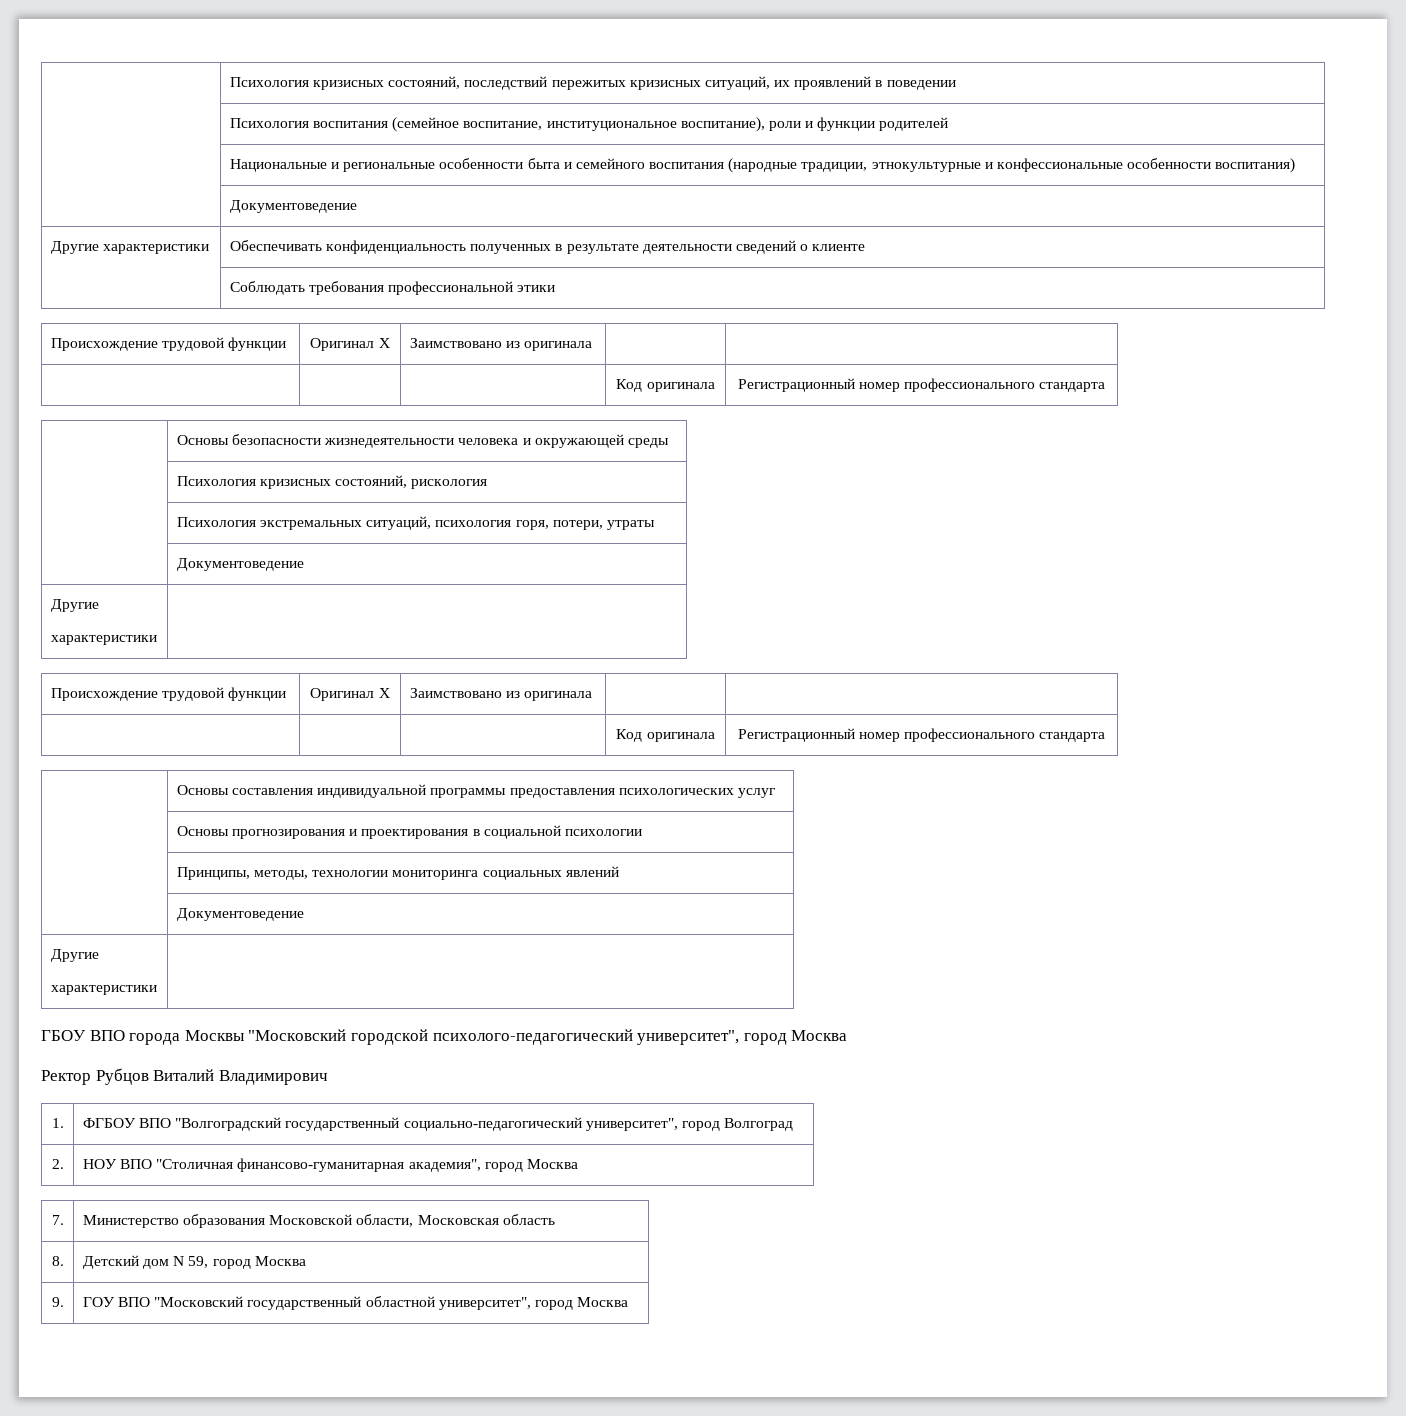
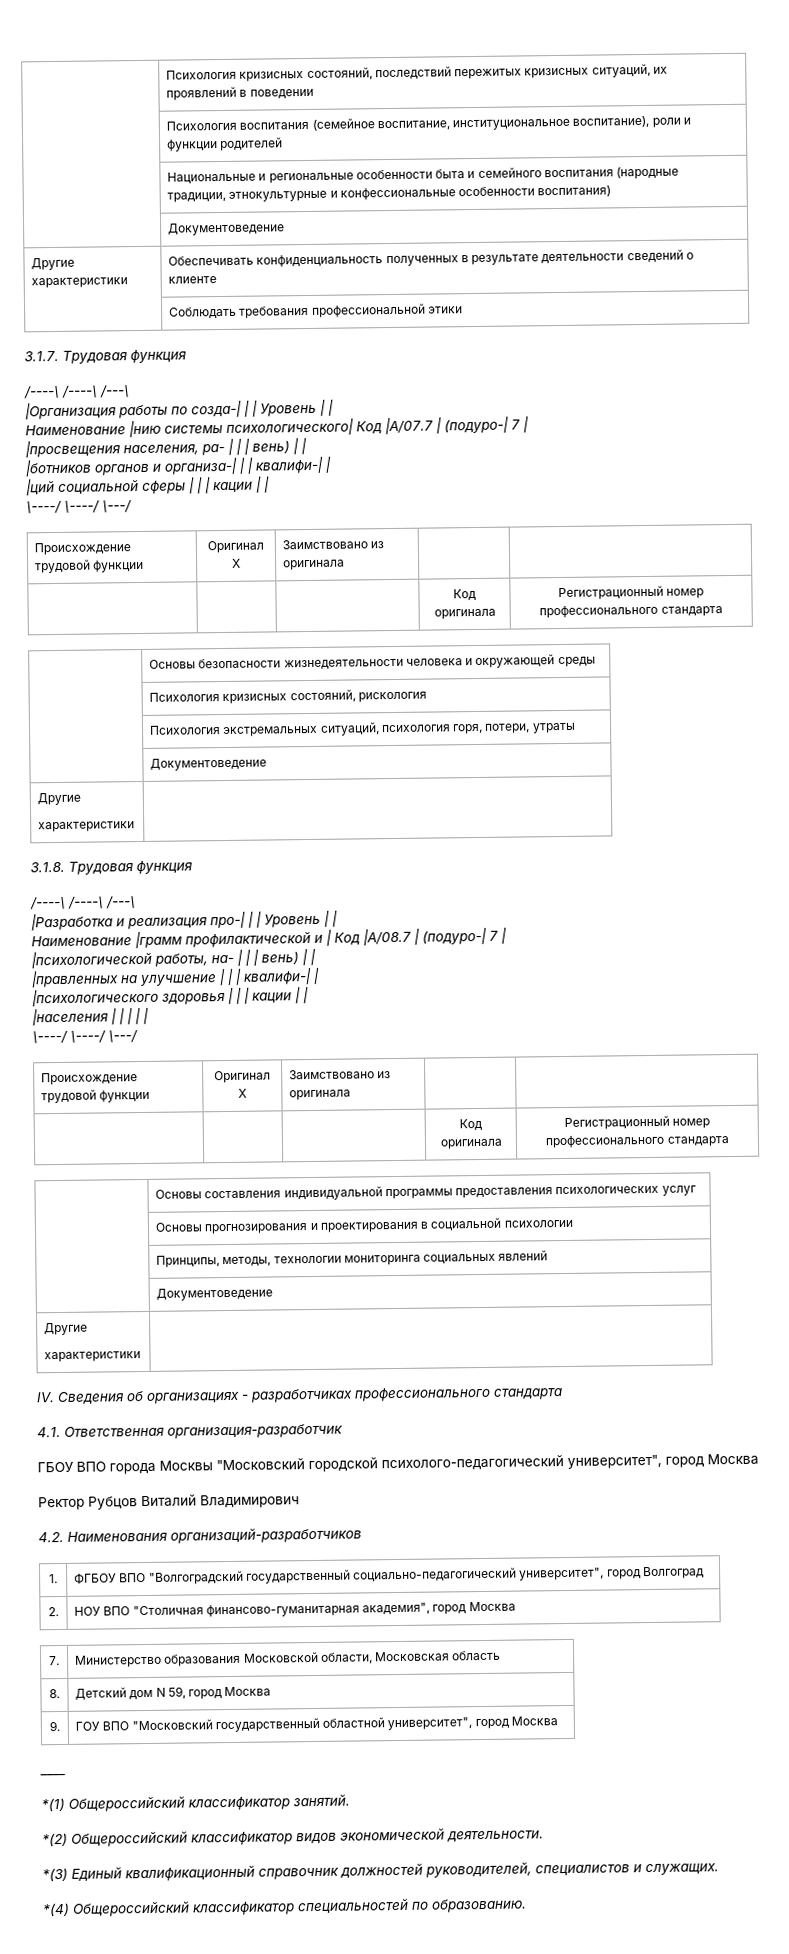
+ 3.1.7. Трудовая функция
+ /----\ /----\ /---\
+ |Организация работы по созда-| | | Уровень | |
+ Наименование |нию системы психологического| Код |А/07.7 | (подуро-| 7 |
+ |просвещения населения, ра- | | | вень) | |
+ |ботников органов и организа-| | | квалифи-| |
+ |ций социальной сферы | | | кации | |
+ \----/ \----/ \---/
+ 3.1.8. Трудовая функция
+ /----\ /----\ /---\
+ |Разработка и реализация про-| | | Уровень | |
+ Наименование |грамм профилактической и | Код |А/08.7 | (подуро-| 7 |
+ |психологической работы, на- | | | вень) | |
+ |правленных на улучшение | | | квалифи-| |
+ |психологического здоровья | | | кации | |
+ |населения | | | | |
+ \----/ \----/ \---/
+ IV. Сведения об организациях - разработчиках профессионального стандарта
+ 4.1. Ответственная организация-разработчик
+ 4.2. Наименования организаций-разработчиков
+ ____
+ *(1) Общероссийский классификатор занятий.
+ *(2) Общероссийский классификатор видов экономической деятельности.
+ *(3) Единый квалификационный справочник должностей руководителей, специалистов и служащих.
+ *(4) Общероссийский классификатор специальностей по образованию.

